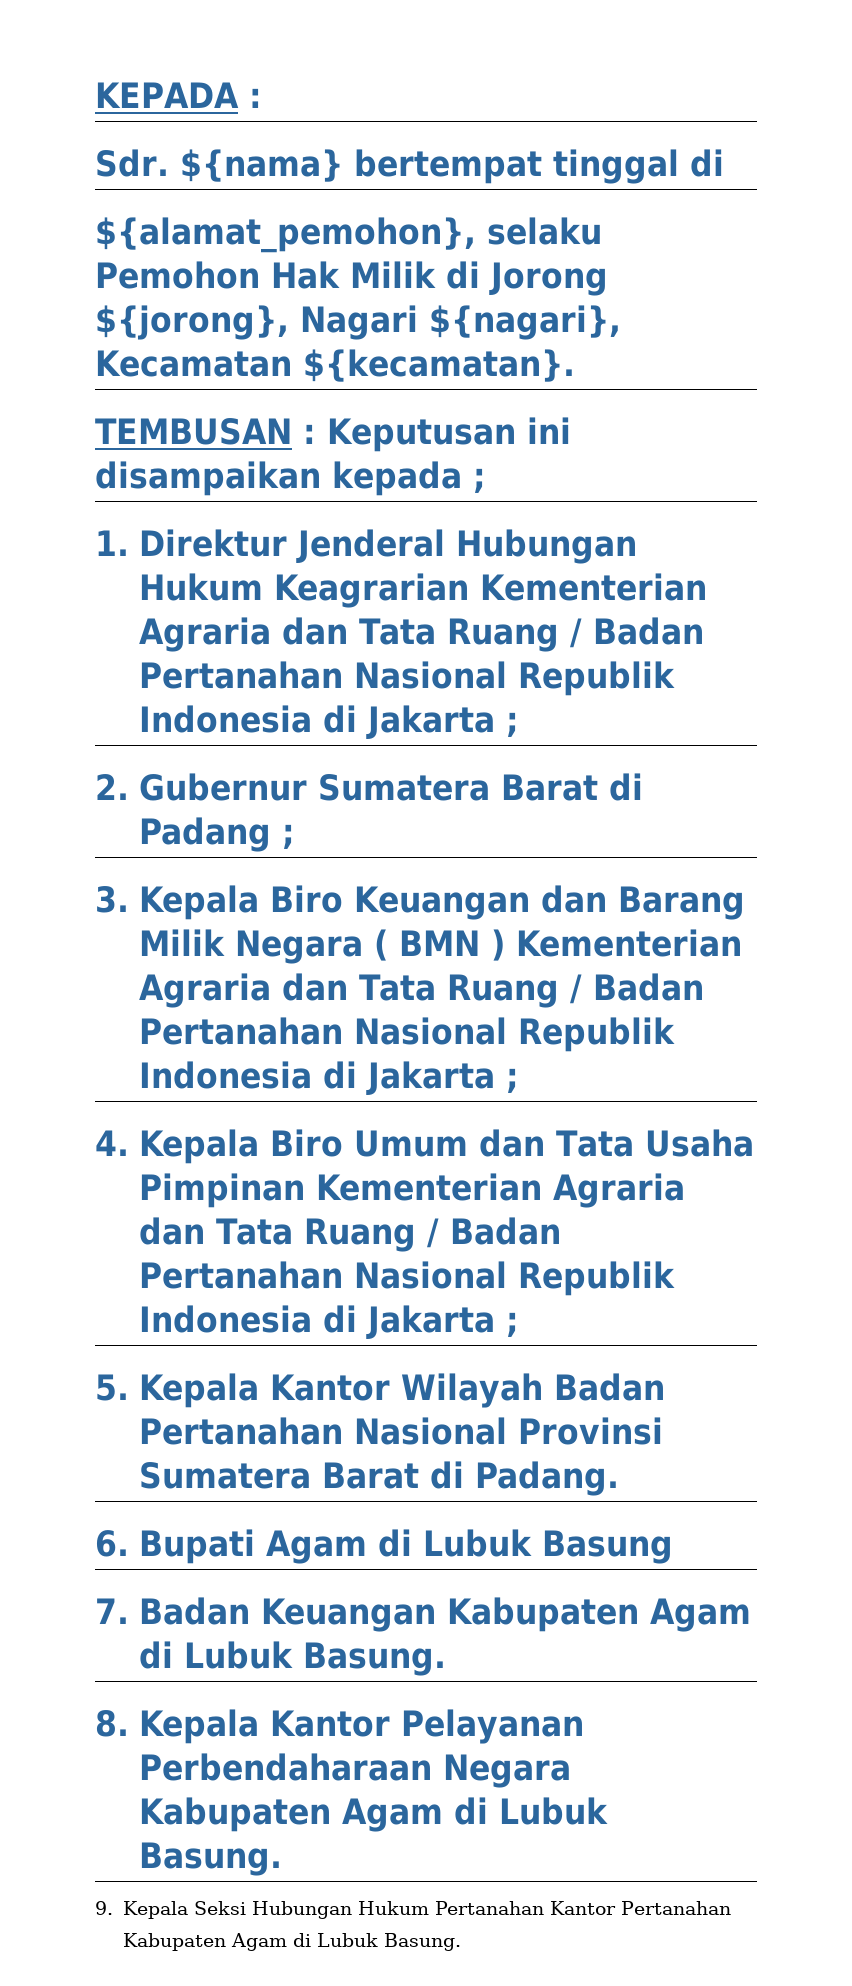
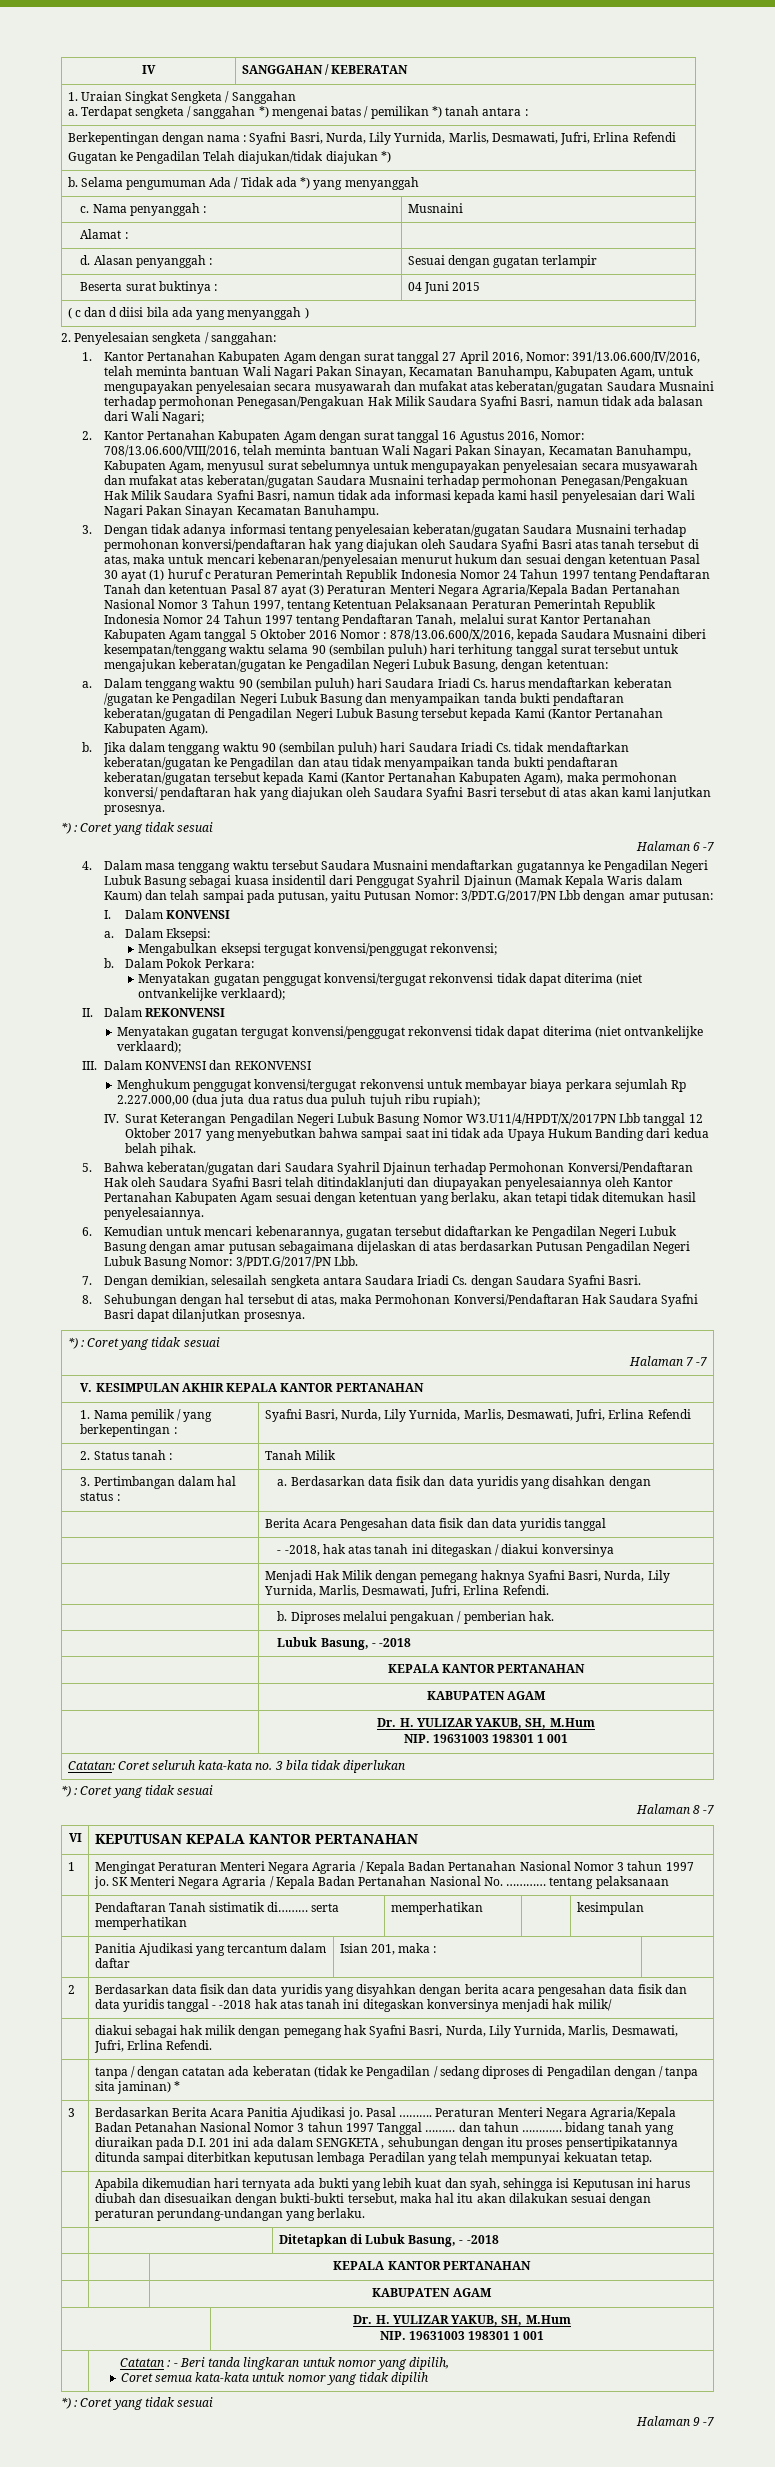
- KEPADA :
- Sdr. ${nama} bertempat tinggal di
- ${alamat_pemohon}, selaku Pemohon Hak Milik di Jorong ${jorong}, Nagari ${nagari}, Kecamatan ${kecamatan}.
- TEMBUSAN : Keputusan ini disampaikan kepada ;
- 1. Direktur Jenderal Hubungan Hukum Keagrarian Kementerian Agraria dan Tata Ruang / Badan Pertanahan Nasional Republik Indonesia di Jakarta ;
- 2. Gubernur Sumatera Barat di Padang ;
- 3. Kepala Biro Keuangan dan Barang Milik Negara ( BMN ) Kementerian Agraria dan Tata Ruang / Badan Pertanahan Nasional Republik Indonesia di Jakarta ;
- 4. Kepala Biro Umum dan Tata Usaha Pimpinan Kementerian Agraria dan Tata Ruang / Badan Pertanahan Nasional Republik Indonesia di Jakarta ;
- 5. Kepala Kantor Wilayah Badan Pertanahan Nasional Provinsi Sumatera Barat di Padang.
- 6. Bupati Agam di Lubuk Basung
- 7. Badan Keuangan Kabupaten Agam di Lubuk Basung.
- 8. Kepala Kantor Pelayanan Perbendaharaan Negara Kabupaten Agam di Lubuk Basung.
- 9. Kepala Seksi Hubungan Hukum Pertanahan Kantor Pertanahan Kabupaten Agam di Lubuk Basung.
+ IV | SANGGAHAN / KEBERATAN
+ 1. Uraian Singkat Sengketa / Sanggahan
+ a. Terdapat sengketa / sanggahan *) mengenai batas / pemilikan *) tanah antara :
+ Berkepentingan dengan nama : Syafni Basri, Nurda, Lily Yurnida, Marlis, Desmawati, Jufri, Erlina Refendi
+ Gugatan ke Pengadilan Telah diajukan/tidak diajukan *)
+ b. Selama pengumuman Ada / Tidak ada *) yang menyanggah
+ c. Nama penyanggah : | Musnaini
+ Alamat : |
+ d. Alasan penyanggah : | Sesuai dengan gugatan terlampir
+ Beserta surat buktinya : | 04 Juni 2015
+ ( c dan d diisi bila ada yang menyanggah )
+ 2. Penyelesaian sengketa / sanggahan:
+ 1. Kantor Pertanahan Kabupaten Agam dengan surat tanggal 27 April 2016, Nomor: 391/13.06.600/IV/2016, telah meminta bantuan Wali Nagari Pakan Sinayan, Kecamatan Banuhampu, Kabupaten Agam, untuk mengupayakan penyelesaian secara musyawarah dan mufakat atas keberatan/gugatan Saudara Musnaini terhadap permohonan Penegasan/Pengakuan Hak Milik Saudara Syafni Basri, namun tidak ada balasan dari Wali Nagari;
+ 2. Kantor Pertanahan Kabupaten Agam dengan surat tanggal 16 Agustus 2016, Nomor: 708/13.06.600/VIII/2016, telah meminta bantuan Wali Nagari Pakan Sinayan, Kecamatan Banuhampu, Kabupaten Agam, menyusul surat sebelumnya untuk mengupayakan penyelesaian secara musyawarah dan mufakat atas keberatan/gugatan Saudara Musnaini terhadap permohonan Penegasan/Pengakuan Hak Milik Saudara Syafni Basri, namun tidak ada informasi kepada kami hasil penyelesaian dari Wali Nagari Pakan Sinayan Kecamatan Banuhampu.
+ 3. Dengan tidak adanya informasi tentang penyelesaian keberatan/gugatan Saudara Musnaini terhadap permohonan konversi/pendaftaran hak yang diajukan oleh Saudara Syafni Basri atas tanah tersebut di atas, maka untuk mencari kebenaran/penyelesaian menurut hukum dan sesuai dengan ketentuan Pasal 30 ayat (1) huruf c Peraturan Pemerintah Republik Indonesia Nomor 24 Tahun 1997 tentang Pendaftaran Tanah dan ketentuan Pasal 87 ayat (3) Peraturan Menteri Negara Agraria/Kepala Badan Pertanahan Nasional Nomor 3 Tahun 1997, tentang Ketentuan Pelaksanaan Peraturan Pemerintah Republik Indonesia Nomor 24 Tahun 1997 tentang Pendaftaran Tanah, melalui surat Kantor Pertanahan Kabupaten Agam tanggal 5 Oktober 2016 Nomor : 878/13.06.600/X/2016, kepada Saudara Musnaini diberi kesempatan/tenggang waktu selama 90 (sembilan puluh) hari terhitung tanggal surat tersebut untuk mengajukan keberatan/gugatan ke Pengadilan Negeri Lubuk Basung, dengan ketentuan:
+ a. Dalam tenggang waktu 90 (sembilan puluh) hari Saudara Iriadi Cs. harus mendaftarkan keberatan /gugatan ke Pengadilan Negeri Lubuk Basung dan menyampaikan tanda bukti pendaftaran keberatan/gugatan di Pengadilan Negeri Lubuk Basung tersebut kepada Kami (Kantor Pertanahan Kabupaten Agam).
+ b. Jika dalam tenggang waktu 90 (sembilan puluh) hari Saudara Iriadi Cs. tidak mendaftarkan keberatan/gugatan ke Pengadilan dan atau tidak menyampaikan tanda bukti pendaftaran keberatan/gugatan tersebut kepada Kami (Kantor Pertanahan Kabupaten Agam), maka permohonan konversi/ pendaftaran hak yang diajukan oleh Saudara Syafni Basri tersebut di atas akan kami lanjutkan prosesnya.
+ *) : Coret yang tidak sesuai
+ Halaman 6 -7
+ 4. Dalam masa tenggang waktu tersebut Saudara Musnaini mendaftarkan gugatannya ke Pengadilan Negeri Lubuk Basung sebagai kuasa insidentil dari Penggugat Syahril Djainun (Mamak Kepala Waris dalam Kaum) dan telah sampai pada putusan, yaitu Putusan Nomor: 3/PDT.G/2017/PN Lbb dengan amar putusan:
+ I. Dalam KONVENSI
+ a. Dalam Eksepsi:
+ Mengabulkan eksepsi tergugat konvensi/penggugat rekonvensi;
+ b. Dalam Pokok Perkara:
+ Menyatakan gugatan penggugat konvensi/tergugat rekonvensi tidak dapat diterima (niet ontvankelijke verklaard);
+ II. Dalam REKONVENSI
+ Menyatakan gugatan tergugat konvensi/penggugat rekonvensi tidak dapat diterima (niet ontvankelijke verklaard);
+ III. Dalam KONVENSI dan REKONVENSI
+ Menghukum penggugat konvensi/tergugat rekonvensi untuk membayar biaya perkara sejumlah Rp 2.227.000,00 (dua juta dua ratus dua puluh tujuh ribu rupiah);
+ IV. Surat Keterangan Pengadilan Negeri Lubuk Basung Nomor W3.U11/4/HPDT/X/2017PN Lbb tanggal 12 Oktober 2017 yang menyebutkan bahwa sampai saat ini tidak ada Upaya Hukum Banding dari kedua belah pihak.
+ 5. Bahwa keberatan/gugatan dari Saudara Syahril Djainun terhadap Permohonan Konversi/Pendaftaran Hak oleh Saudara Syafni Basri telah ditindaklanjuti dan diupayakan penyelesaiannya oleh Kantor Pertanahan Kabupaten Agam sesuai dengan ketentuan yang berlaku, akan tetapi tidak ditemukan hasil penyelesaiannya.
+ 6. Kemudian untuk mencari kebenarannya, gugatan tersebut didaftarkan ke Pengadilan Negeri Lubuk Basung dengan amar putusan sebagaimana dijelaskan di atas berdasarkan Putusan Pengadilan Negeri Lubuk Basung Nomor: 3/PDT.G/2017/PN Lbb.
+ 7. Dengan demikian, selesailah sengketa antara Saudara Iriadi Cs. dengan Saudara Syafni Basri.
+ 8. Sehubungan dengan hal tersebut di atas, maka Permohonan Konversi/Pendaftaran Hak Saudara Syafni Basri dapat dilanjutkan prosesnya.
+ *) : Coret yang tidak sesuai
+ Halaman 7 -7
+ V. KESIMPULAN AKHIR KEPALA KANTOR PERTANAHAN
+ 1. Nama pemilik / yang berkepentingan : | Syafni Basri, Nurda, Lily Yurnida, Marlis, Desmawati, Jufri, Erlina Refendi
+ 2. Status tanah : | Tanah Milik
+ 3. Pertimbangan dalam hal status : | a. Berdasarkan data fisik dan data yuridis yang disahkan dengan
+ | Berita Acara Pengesahan data fisik dan data yuridis tanggal
+ | - -2018, hak atas tanah ini ditegaskan / diakui konversinya
+ | Menjadi Hak Milik dengan pemegang haknya Syafni Basri, Nurda, Lily Yurnida, Marlis, Desmawati, Jufri, Erlina Refendi.
+ | b. Diproses melalui pengakuan / pemberian hak.
+ | Lubuk Basung, - -2018
+ | KEPALA KANTOR PERTANAHAN
+ | KABUPATEN AGAM
+ | Dr. H. YULIZAR YAKUB, SH, M.Hum
+ NIP. 19631003 198301 1 001
+ Catatan: Coret seluruh kata-kata no. 3 bila tidak diperlukan
+ *) : Coret yang tidak sesuai
+ Halaman 8 -7
+ VI | KEPUTUSAN KEPALA KANTOR PERTANAHAN
+ 1 | Mengingat Peraturan Menteri Negara Agraria / Kepala Badan Pertanahan Nasional Nomor 3 tahun 1997 jo. SK Menteri Negara Agraria / Kepala Badan Pertanahan Nasional No. ………… tentang pelaksanaan
+ | Pendaftaran Tanah sistimatik di……… serta memperhatikan | memperhatikan | | kesimpulan
+ | Panitia Ajudikasi yang tercantum dalam daftar | Isian 201, maka : |
+ 2 | Berdasarkan data fisik dan data yuridis yang disyahkan dengan berita acara pengesahan data fisik dan data yuridis tanggal - -2018 hak atas tanah ini ditegaskan konversinya menjadi hak milik/
+ | diakui sebagai hak milik dengan pemegang hak Syafni Basri, Nurda, Lily Yurnida, Marlis, Desmawati, Jufri, Erlina Refendi.
+ | tanpa / dengan catatan ada keberatan (tidak ke Pengadilan / sedang diproses di Pengadilan dengan / tanpa sita jaminan) *
+ 3 | Berdasarkan Berita Acara Panitia Ajudikasi jo. Pasal ………. Peraturan Menteri Negara Agraria/Kepala Badan Petanahan Nasional Nomor 3 tahun 1997 Tanggal ……… dan tahun ………… bidang tanah yang diuraikan pada D.I. 201 ini ada dalam SENGKETA , sehubungan dengan itu proses pensertipikatannya ditunda sampai diterbitkan keputusan lembaga Peradilan yang telah mempunyai kekuatan tetap.
+ | Apabila dikemudian hari ternyata ada bukti yang lebih kuat dan syah, sehingga isi Keputusan ini harus diubah dan disesuaikan dengan bukti-bukti tersebut, maka hal itu akan dilakukan sesuai dengan peraturan perundang-undangan yang berlaku.
+ | | Ditetapkan di Lubuk Basung, - -2018
+ | | KEPALA KANTOR PERTANAHAN
+ | | KABUPATEN AGAM
+ | Dr. H. YULIZAR YAKUB, SH, M.Hum
+ NIP. 19631003 198301 1 001
+ | Catatan : - Beri tanda lingkaran untuk nomor yang dipilih,
+ Coret semua kata-kata untuk nomor yang tidak dipilih
+ *) : Coret yang tidak sesuai
+ Halaman 9 -7

